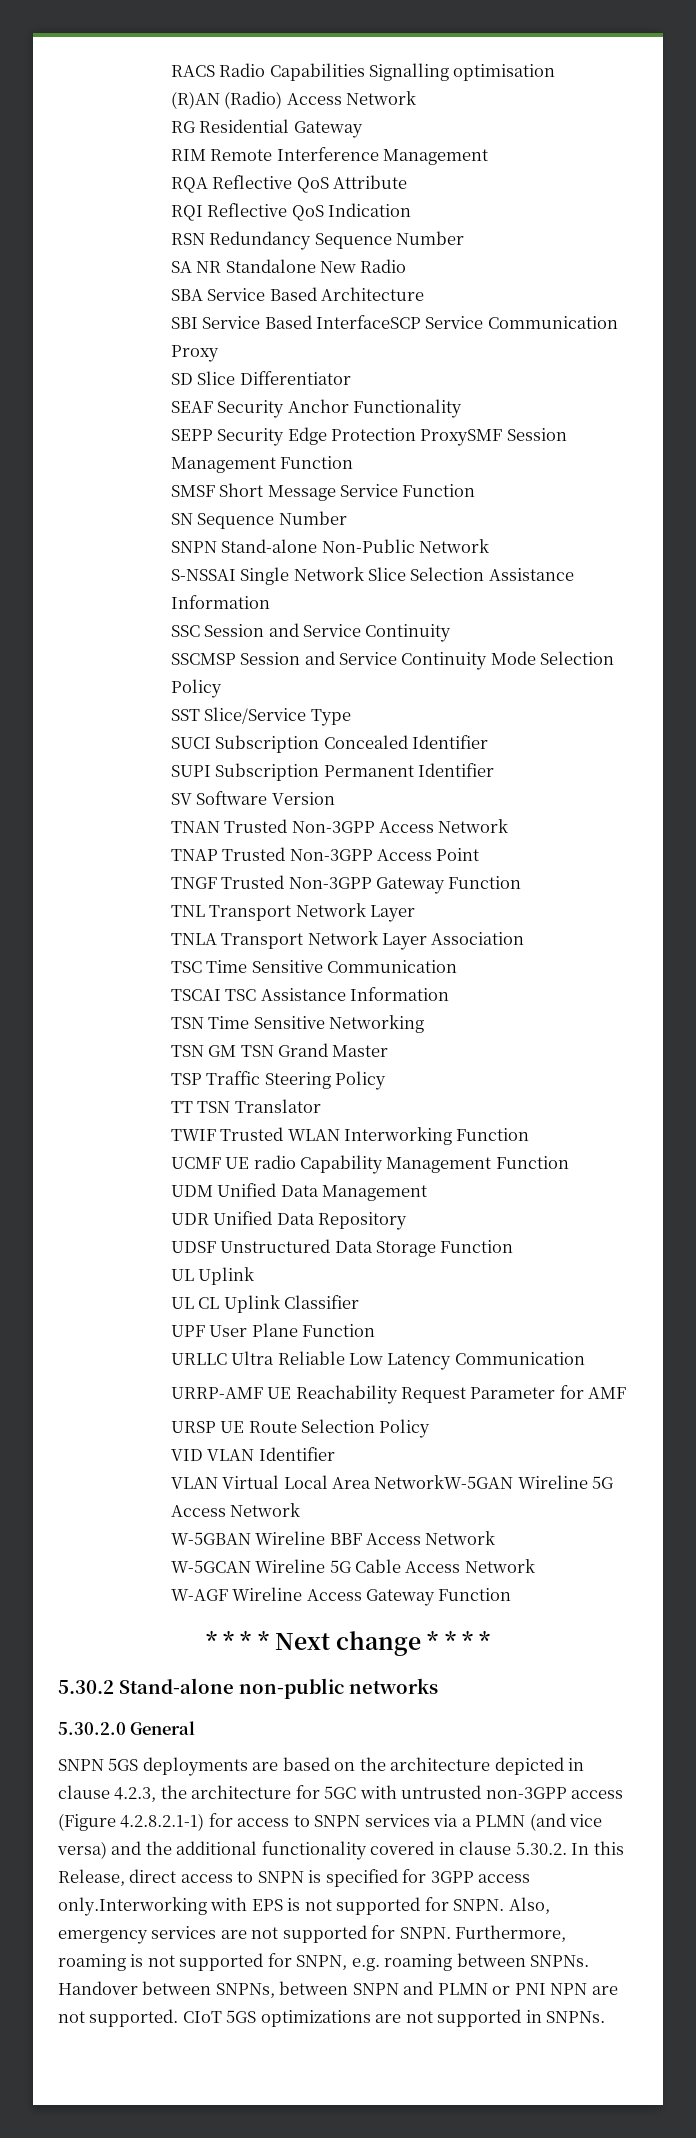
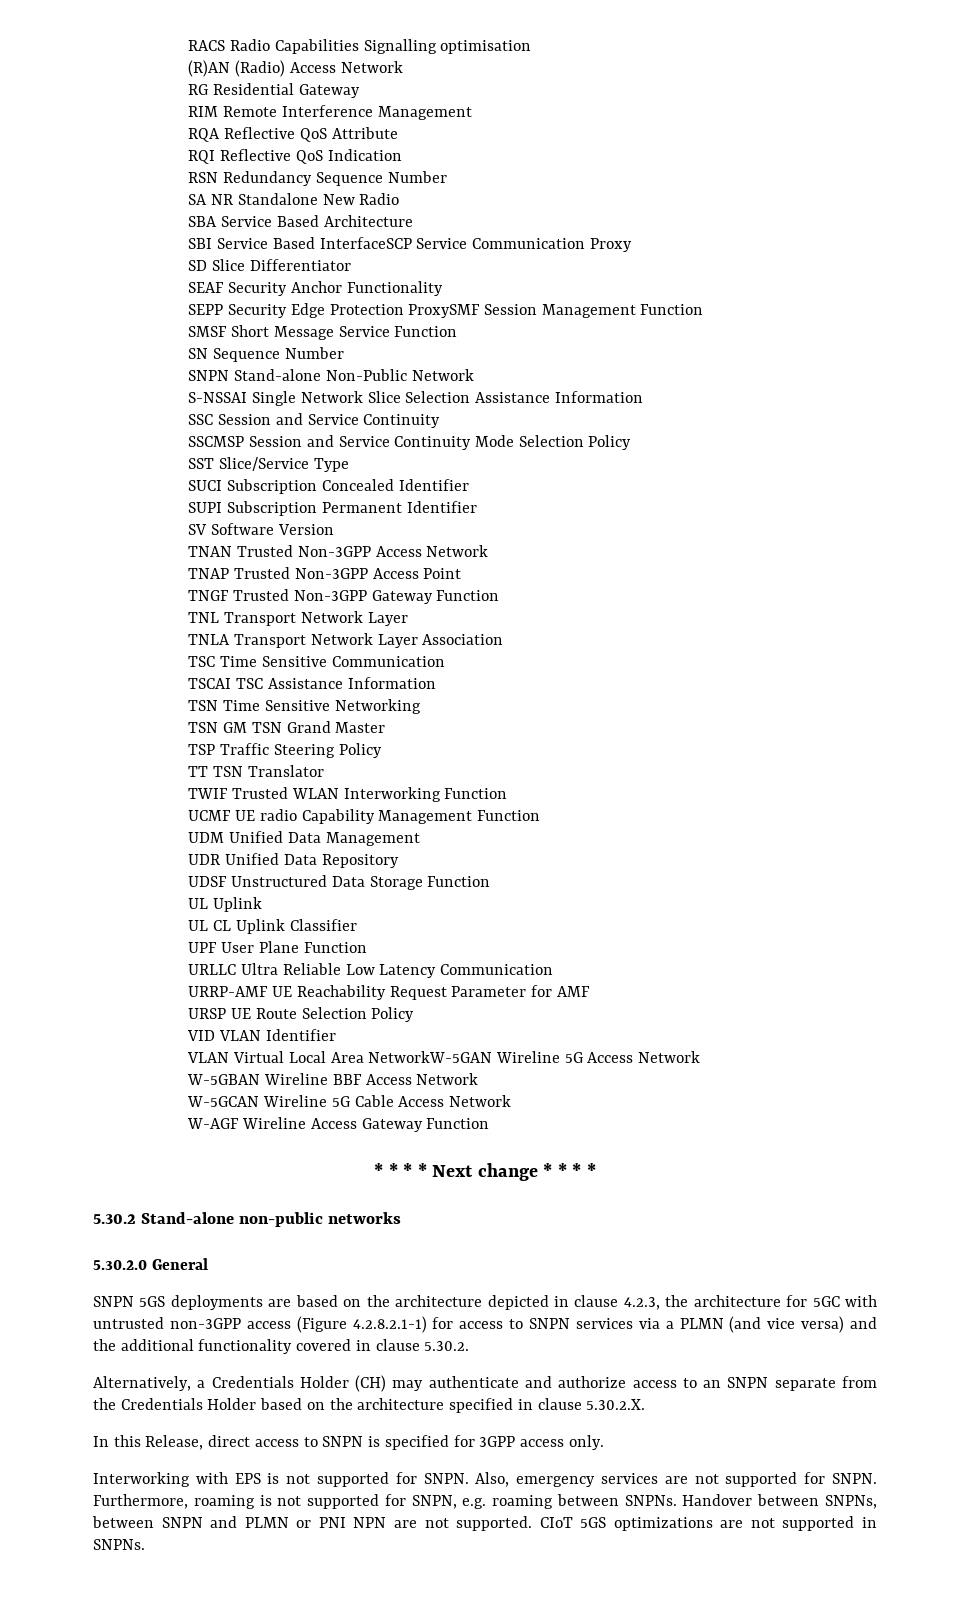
- SNPN 5GS deployments are based on the architecture depicted in clause 4.2.3, the architecture for 5GC with untrusted non-3GPP access (Figure 4.2.8.2.1-1) for access to SNPN services via a PLMN (and vice versa) and the additional functionality covered in clause 5.30.2. In this Release, direct access to SNPN is specified for 3GPP access only.Interworking with EPS is not supported for SNPN.
+ SNPN 5GS deployments are based on the architecture depicted in clause 4.2.3, the architecture for 5GC with untrusted non-3GPP access (Figure 4.2.8.2.1-1) for access to SNPN services via a PLMN (and vice versa) and the additional functionality covered in clause 5.30.2.
+ Alternatively, a Credentials Holder (CH) may authenticate and authorize access to an SNPN separate from the Credentials Holder based on the architecture specified in clause 5.30.2.X.
+ In this Release, direct access to SNPN is specified for 3GPP access only.
+ Interworking with EPS is not supported for SNPN.

